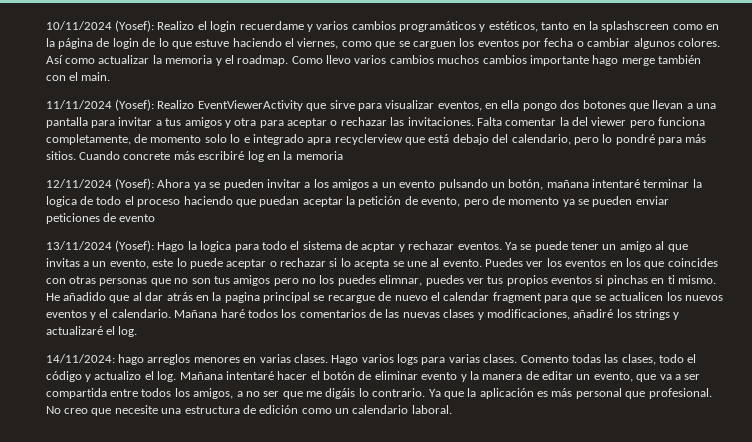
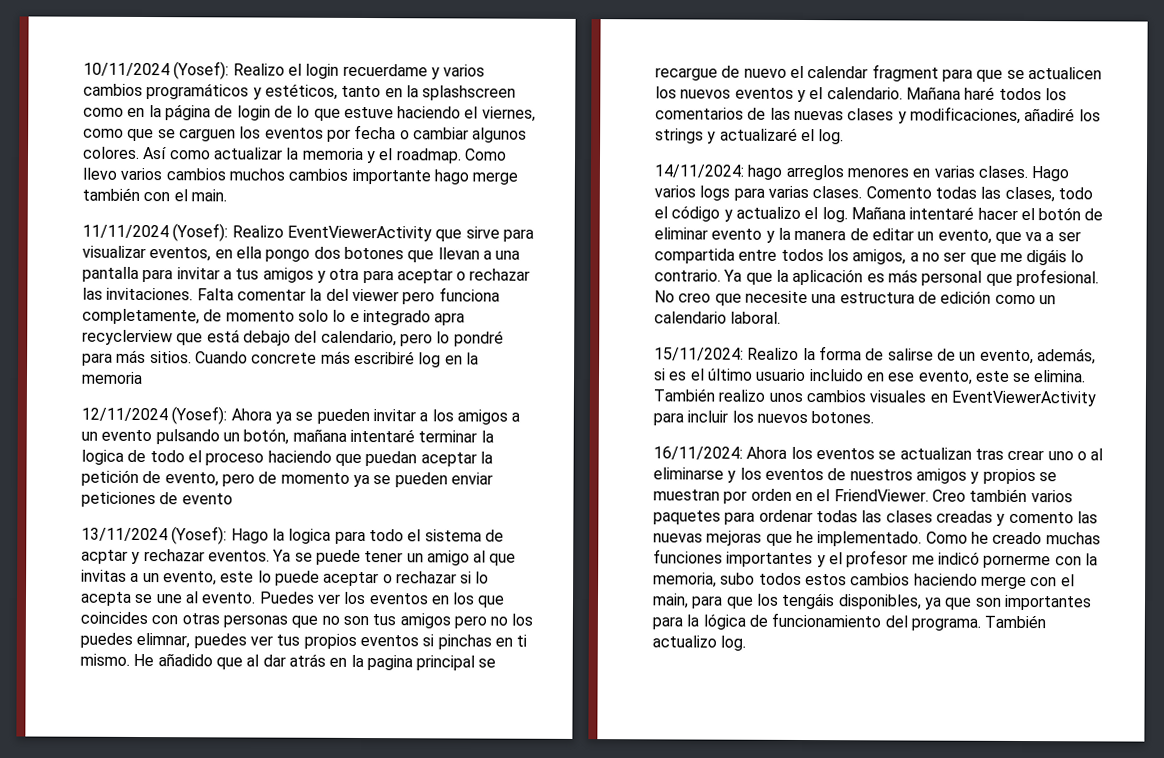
+ 15/11/2024: Realizo la forma de salirse de un evento, además, si es el último usuario incluido en ese evento, este se elimina. También realizo unos cambios visuales en EventViewerActivity para incluir los nuevos botones.
+ 16/11/2024: Ahora los eventos se actualizan tras crear uno o al eliminarse y los eventos de nuestros amigos y propios se muestran por orden en el FriendViewer. Creo también varios paquetes para ordenar todas las clases creadas y comento las nuevas mejoras que he implementado. Como he creado muchas funciones importantes y el profesor me indicó pornerme con la memoria, subo todos estos cambios haciendo merge con el main, para que los tengáis disponibles, ya que son importantes para la lógica de funcionamiento del programa. También actualizo log.

